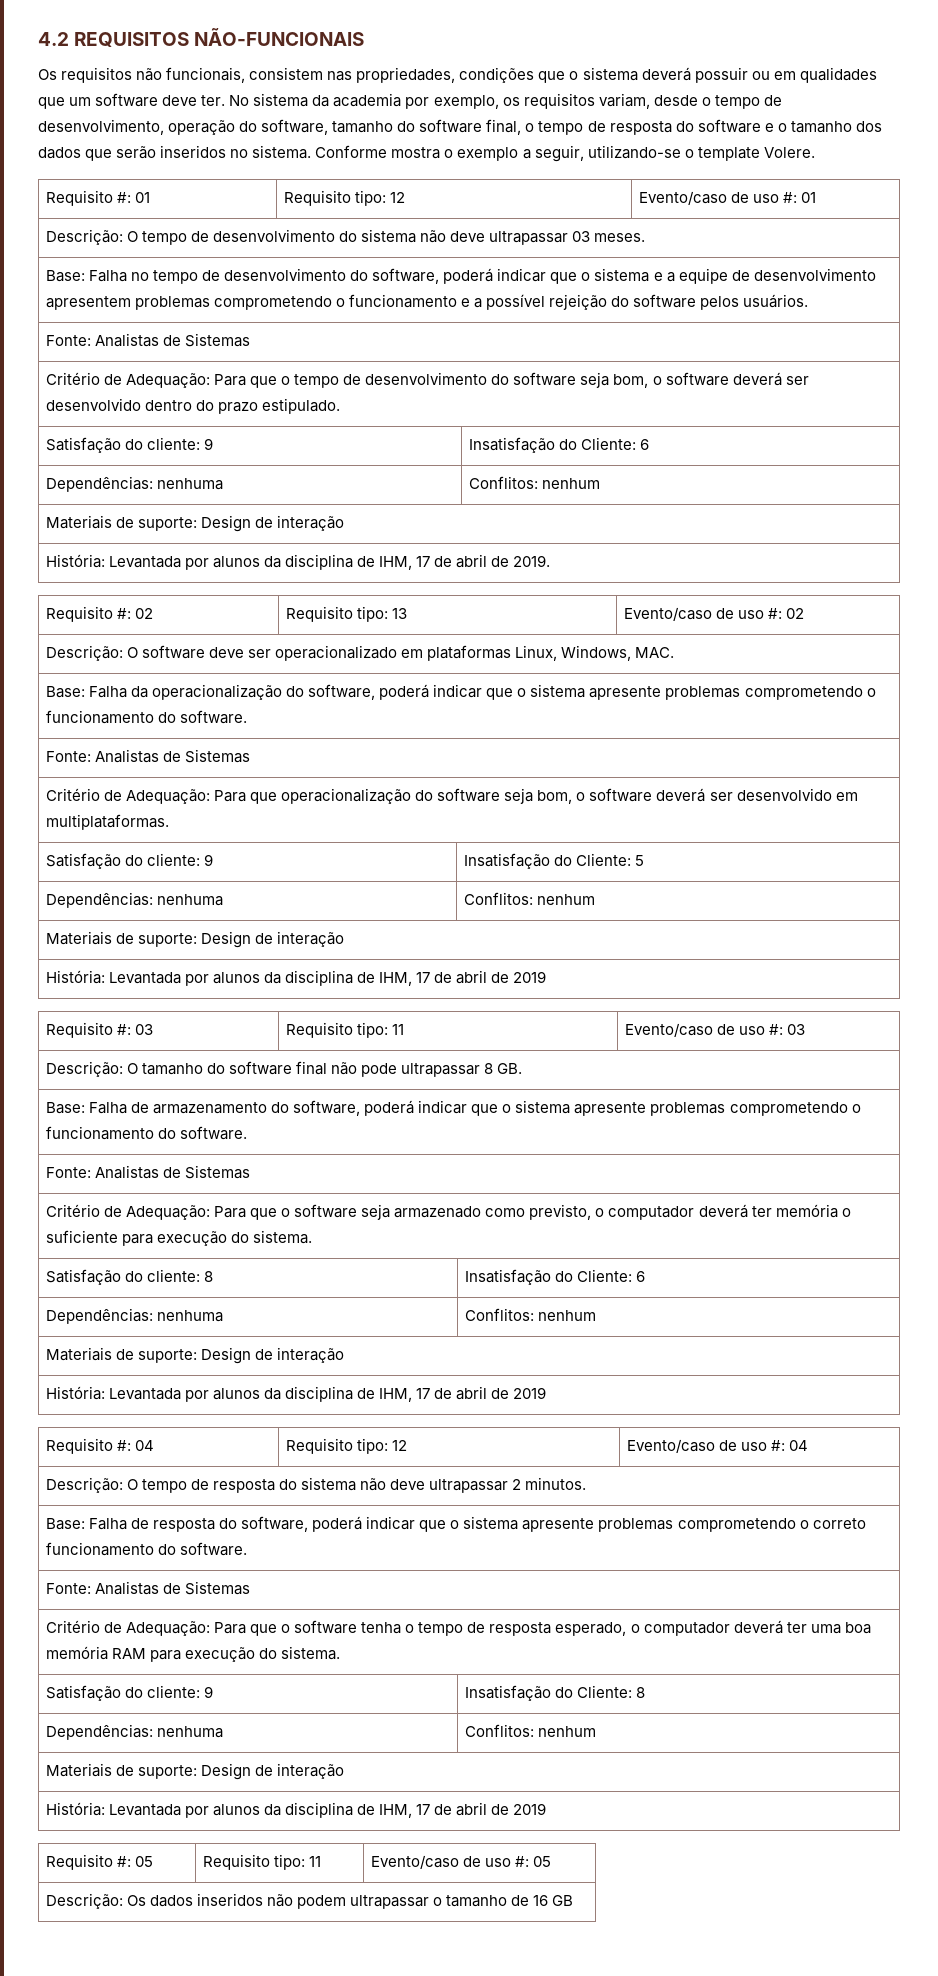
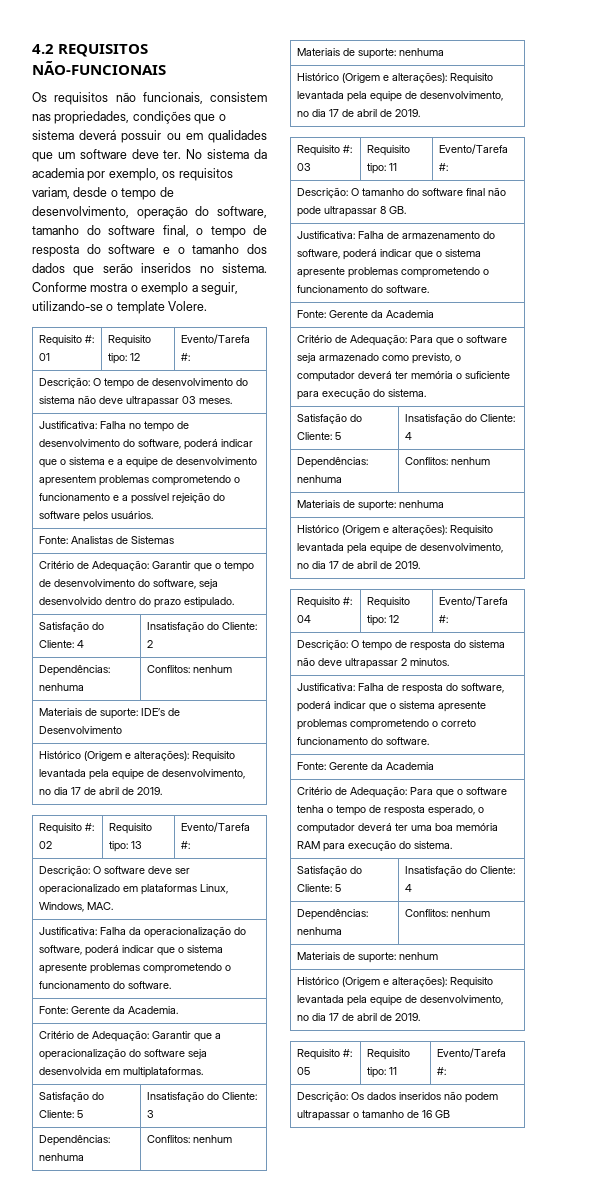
- Requisito #: 01 | Requisito tipo: 12 | Evento/caso de uso #: 01
+ Requisito #: 01 | Requisito tipo: 12 | Evento/Tarefa #:
- Base: Falha no tempo de desenvolvimento do software, poderá indicar que o sistema e a equipe de desenvolvimento apresentem problemas comprometendo o funcionamento e a possível rejeição do software pelos usuários.
+ Justificativa: Falha no tempo de desenvolvimento do software, poderá indicar que o sistema e a equipe de desenvolvimento apresentem problemas comprometendo o funcionamento e a possível rejeição do software pelos usuários.
- Critério de Adequação: Para que o tempo de desenvolvimento do software seja bom, o software deverá ser desenvolvido dentro do prazo estipulado.
+ Critério de Adequação: Garantir que o tempo de desenvolvimento do software, seja desenvolvido dentro do prazo estipulado.
- Satisfação do cliente: 9 | Insatisfação do Cliente: 6
+ Satisfação do Cliente: 4 | Insatisfação do Cliente: 2
  Dependências: nenhuma | Conflitos: nenhum
- Materiais de suporte: Design de interação
- História: Levantada por alunos da disciplina de IHM, 17 de abril de 2019.
+ Materiais de suporte: IDE’s de Desenvolvimento
+ Histórico (Origem e alterações): Requisito levantada pela equipe de desenvolvimento, no dia 17 de abril de 2019.
- Requisito #: 02 | Requisito tipo: 13 | Evento/caso de uso #: 02
+ Requisito #: 02 | Requisito tipo: 13 | Evento/Tarefa #:
- Base: Falha da operacionalização do software, poderá indicar que o sistema apresente problemas comprometendo o funcionamento do software.
- Fonte: Analistas de Sistemas
- Critério de Adequação: Para que operacionalização do software seja bom, o software deverá ser desenvolvido em multiplataformas.
+ Justificativa: Falha da operacionalização do software, poderá indicar que o sistema apresente problemas comprometendo o funcionamento do software.
+ Fonte: Gerente da Academia.
+ Critério de Adequação: Garantir que a operacionalização do software seja desenvolvida em multiplataformas.
- Satisfação do cliente: 9 | Insatisfação do Cliente: 5
+ Satisfação do Cliente: 5 | Insatisfação do Cliente: 3
  Dependências: nenhuma | Conflitos: nenhum
- Materiais de suporte: Design de interação
- História: Levantada por alunos da disciplina de IHM, 17 de abril de 2019
+ Materiais de suporte: nenhuma
+ Histórico (Origem e alterações): Requisito levantada pela equipe de desenvolvimento, no dia 17 de abril de 2019.
- Requisito #: 03 | Requisito tipo: 11 | Evento/caso de uso #: 03
+ Requisito #: 03 | Requisito tipo: 11 | Evento/Tarefa #:
- Base: Falha de armazenamento do software, poderá indicar que o sistema apresente problemas comprometendo o funcionamento do software.
- Fonte: Analistas de Sistemas
+ Justificativa: Falha de armazenamento do software, poderá indicar que o sistema apresente problemas comprometendo o funcionamento do software.
+ Fonte: Gerente da Academia
  Critério de Adequação: Para que o software seja armazenado como previsto, o computador deverá ter memória o suficiente para execução do sistema.
- Satisfação do cliente: 8 | Insatisfação do Cliente: 6
+ Satisfação do Cliente: 5 | Insatisfação do Cliente: 4
  Dependências: nenhuma | Conflitos: nenhum
- Materiais de suporte: Design de interação
- História: Levantada por alunos da disciplina de IHM, 17 de abril de 2019
+ Materiais de suporte: nenhuma
+ Histórico (Origem e alterações): Requisito levantada pela equipe de desenvolvimento, no dia 17 de abril de 2019.
- Requisito #: 04 | Requisito tipo: 12 | Evento/caso de uso #: 04
+ Requisito #: 04 | Requisito tipo: 12 | Evento/Tarefa #:
- Base: Falha de resposta do software, poderá indicar que o sistema apresente problemas comprometendo o correto funcionamento do software.
- Fonte: Analistas de Sistemas
+ Justificativa: Falha de resposta do software, poderá indicar que o sistema apresente problemas comprometendo o correto funcionamento do software.
+ Fonte: Gerente da Academia
  Critério de Adequação: Para que o software tenha o tempo de resposta esperado, o computador deverá ter uma boa memória RAM para execução do sistema.
- Satisfação do cliente: 9 | Insatisfação do Cliente: 8
+ Satisfação do Cliente: 5 | Insatisfação do Cliente: 4
  Dependências: nenhuma | Conflitos: nenhum
- Materiais de suporte: Design de interação
- História: Levantada por alunos da disciplina de IHM, 17 de abril de 2019
+ Materiais de suporte: nenhum
+ Histórico (Origem e alterações): Requisito levantada pela equipe de desenvolvimento, no dia 17 de abril de 2019.
- Requisito #: 05 | Requisito tipo: 11 | Evento/caso de uso #: 05
+ Requisito #: 05 | Requisito tipo: 11 | Evento/Tarefa #:

